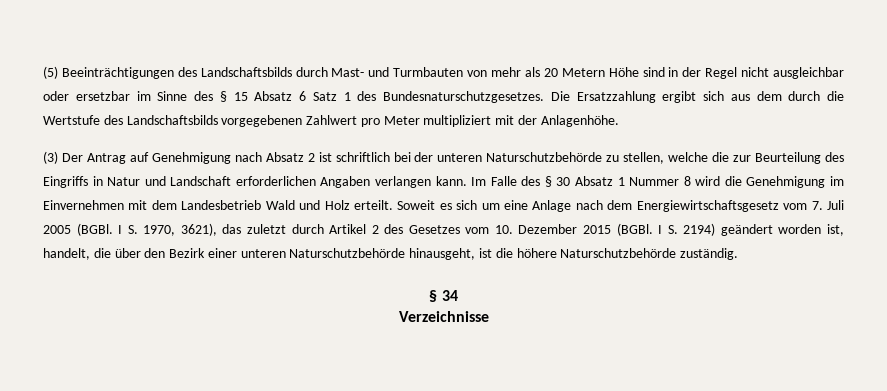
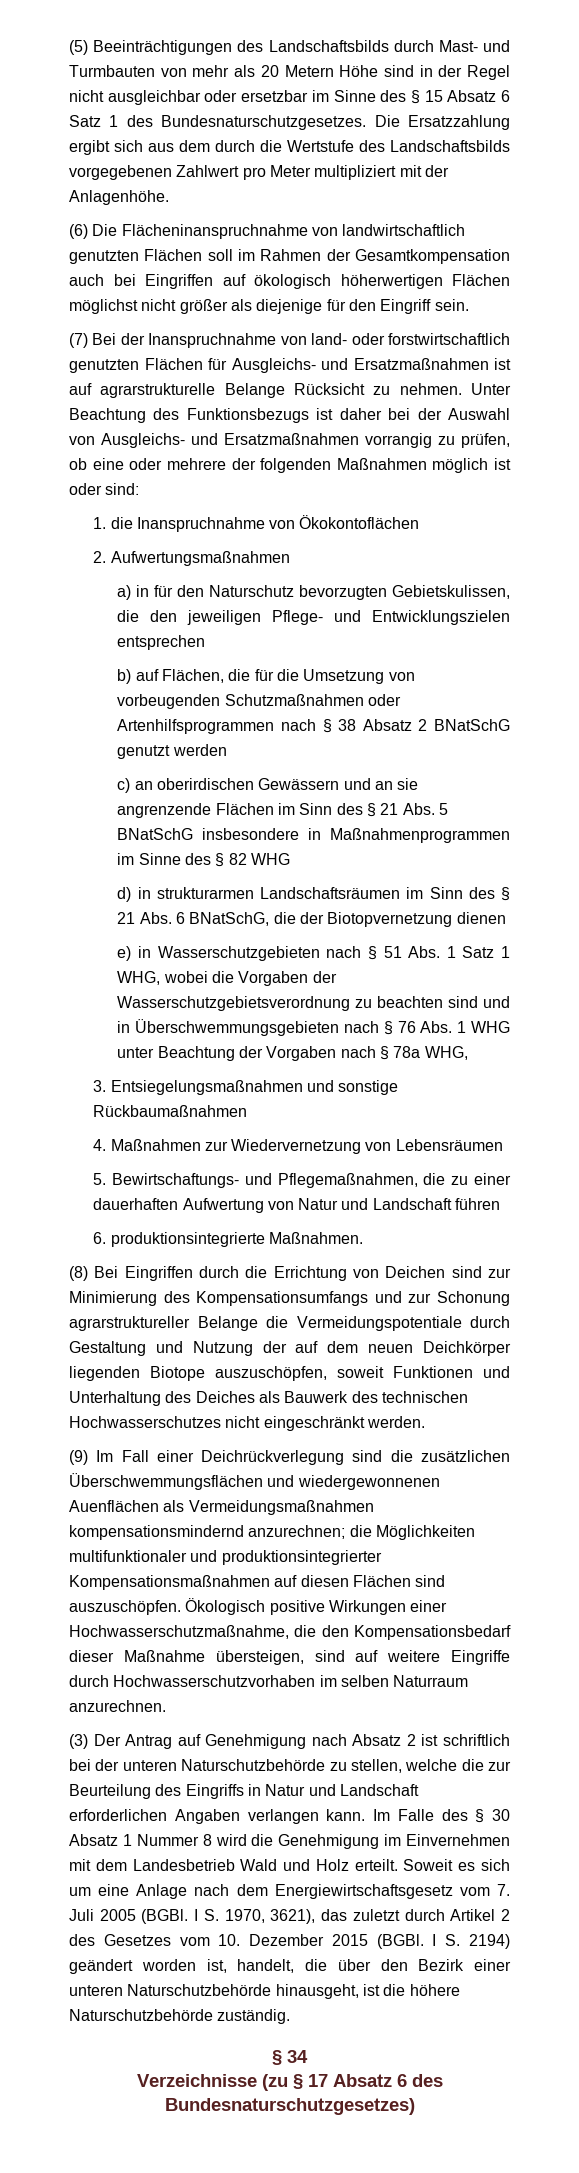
+ (6) Die Flächeninanspruchnahme von landwirtschaftlich genutzten Flächen soll im Rahmen der Gesamtkompensation auch bei Eingriffen auf ökologisch höherwertigen Flächen möglichst nicht größer als diejenige für den Eingriff sein.
+ (7) Bei der Inanspruchnahme von land- oder forstwirtschaftlich genutzten Flächen für Ausgleichs- und Ersatzmaßnahmen ist auf agrarstrukturelle Belange Rücksicht zu nehmen. Unter Beachtung des Funktionsbezugs ist daher bei der Auswahl von Ausgleichs- und Ersatzmaßnahmen vorrangig zu prüfen, ob eine oder mehrere der folgenden Maßnahmen möglich ist oder sind:
+ 1. die Inanspruchnahme von Ökokontoflächen
+ 2. Aufwertungsmaßnahmen
+ a) in für den Naturschutz bevorzugten Gebietskulissen, die den jeweiligen Pflege- und Entwicklungszielen entsprechen
+ b) auf Flächen, die für die Umsetzung von vorbeugenden Schutzmaßnahmen oder Artenhilfsprogrammen nach § 38 Absatz 2 BNatSchG genutzt werden
+ c) an oberirdischen Gewässern und an sie angrenzende Flächen im Sinn des § 21 Abs. 5 BNatSchG insbesondere in Maßnahmenprogrammen im Sinne des § 82 WHG
+ d) in strukturarmen Landschaftsräumen im Sinn des § 21 Abs. 6 BNatSchG, die der Biotopvernetzung dienen
+ e) in Wasserschutzgebieten nach § 51 Abs. 1 Satz 1 WHG, wobei die Vorgaben der Wasserschutzgebietsverordnung zu beachten sind und in Überschwemmungsgebieten nach § 76 Abs. 1 WHG unter Beachtung der Vorgaben nach § 78a WHG,
+ 3. Entsiegelungsmaßnahmen und sonstige Rückbaumaßnahmen
+ 4. Maßnahmen zur Wiedervernetzung von Lebensräumen
+ 5. Bewirtschaftungs- und Pflegemaßnahmen, die zu einer dauerhaften Aufwertung von Natur und Landschaft führen
+ 6. produktionsintegrierte Maßnahmen.
+ (8) Bei Eingriffen durch die Errichtung von Deichen sind zur Minimierung des Kompensationsumfangs und zur Schonung agrarstruktureller Belange die Vermeidungspotentiale durch Gestaltung und Nutzung der auf dem neuen Deichkörper liegenden Biotope auszuschöpfen, soweit Funktionen und Unterhaltung des Deiches als Bauwerk des technischen Hochwasserschutzes nicht eingeschränkt werden.
+ (9) Im Fall einer Deichrückverlegung sind die zusätzlichen Überschwemmungsflächen und wiedergewonnenen Auenflächen als Vermeidungsmaßnahmen kompensationsmindernd anzurechnen; die Möglichkeiten multifunktionaler und produktionsintegrierter Kompensationsmaßnahmen auf diesen Flächen sind auszuschöpfen. Ökologisch positive Wirkungen einer Hochwasserschutzmaßnahme, die den Kompensationsbedarf dieser Maßnahme übersteigen, sind auf weitere Eingriffe durch Hochwasserschutzvorhaben im selben Naturraum anzurechnen.
- Verzeichnisse
+ Verzeichnisse (zu § 17 Absatz 6 des Bundesnaturschutzgesetzes)

